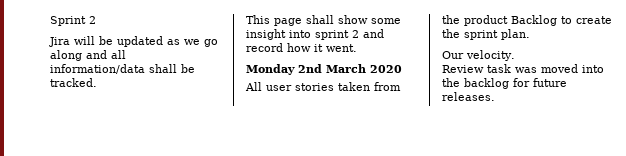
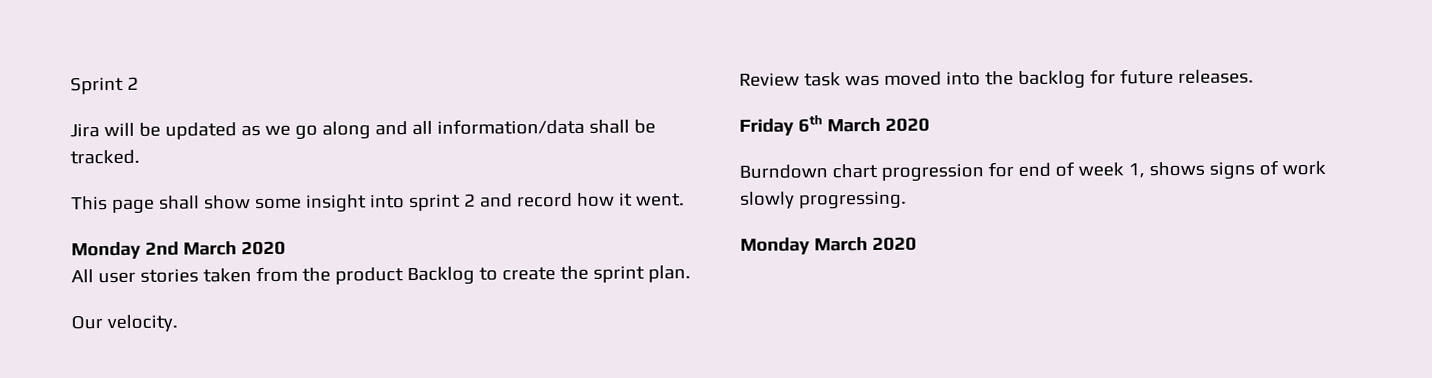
+ Friday 6th March 2020
+ Burndown chart progression for end of week 1, shows signs of work slowly progressing.
+ Monday March 2020

